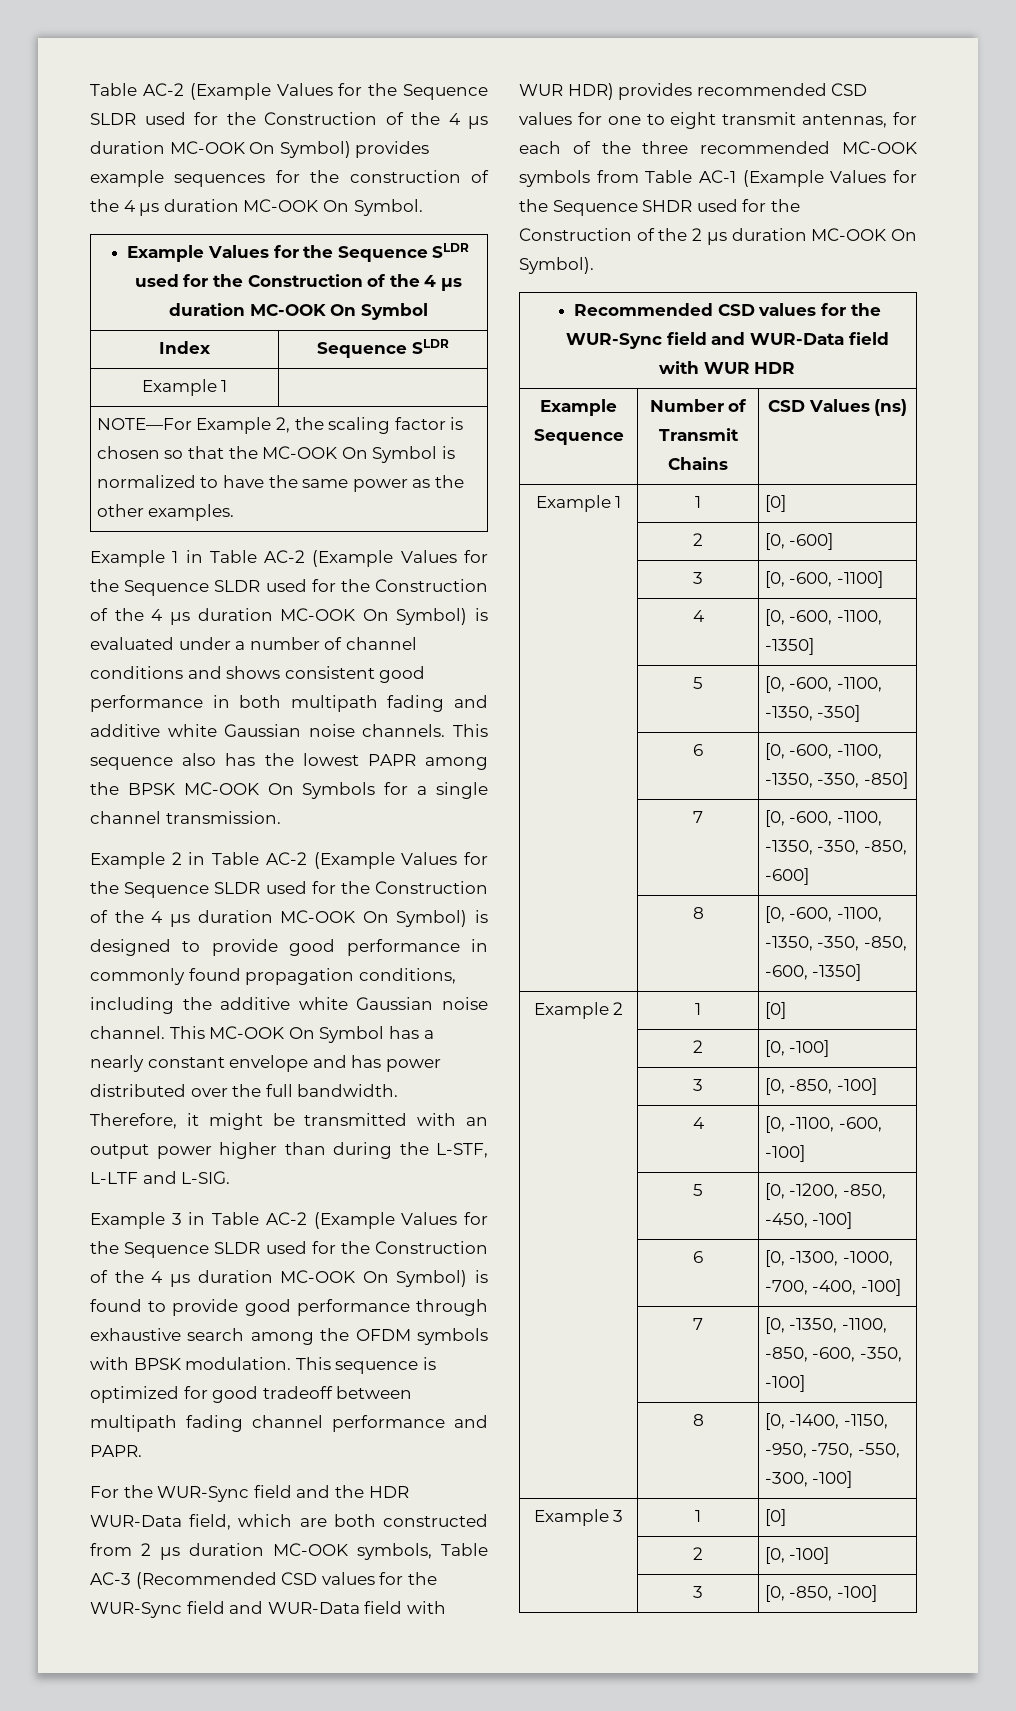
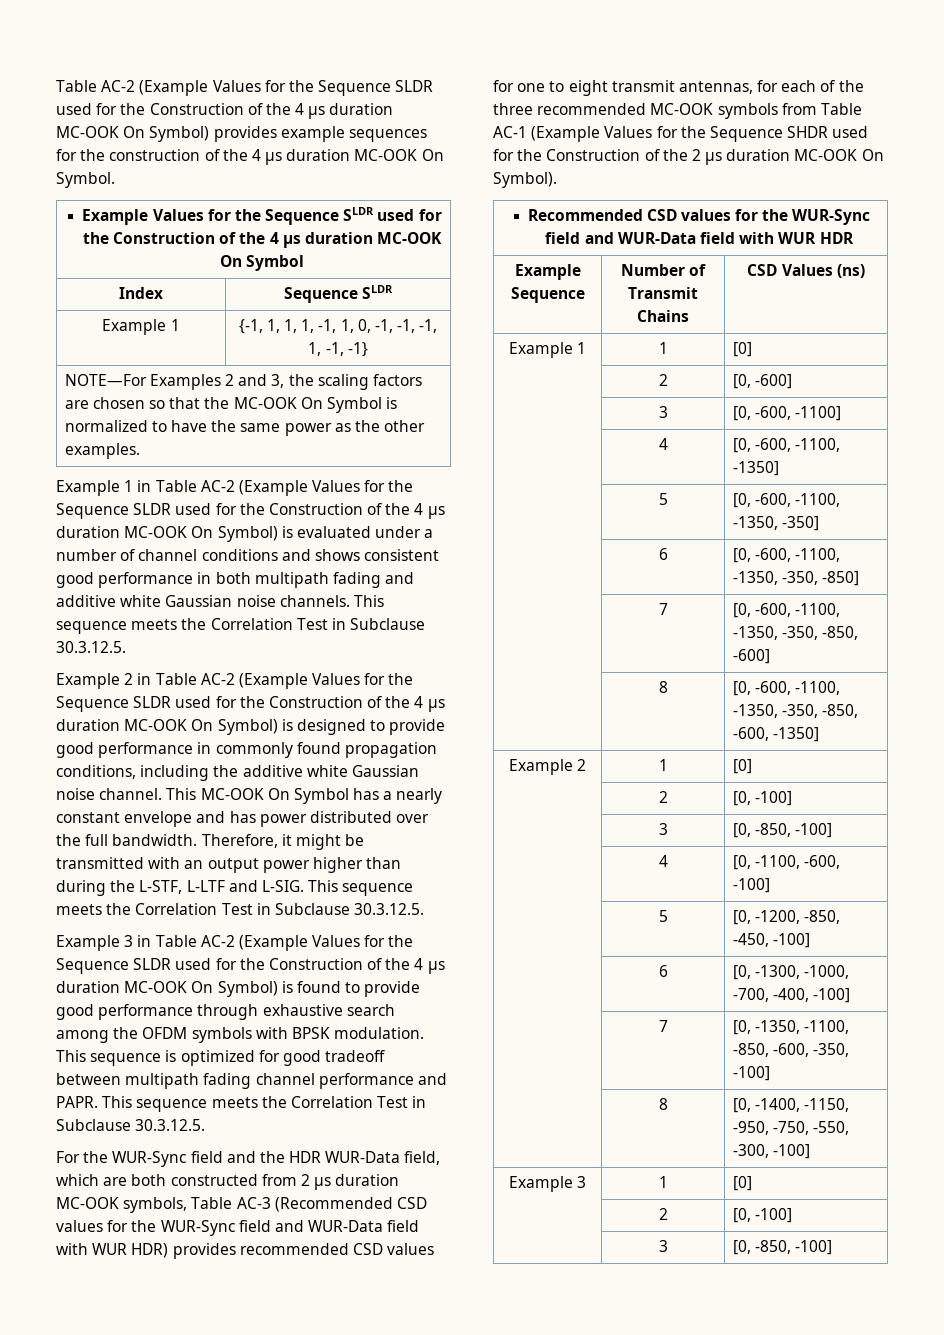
  Index | Sequence SLDR
- Example 1 |
- NOTE—For Example 2, the scaling factor is chosen so that the MC-OOK On Symbol is normalized to have the same power as the other examples.
+ Example 1 | {-1, 1, 1, 1, -1, 1, 0, -1, -1, -1, 1, -1, -1}
+ NOTE—For Examples 2 and 3, the scaling factors are chosen so that the MC-OOK On Symbol is normalized to have the same power as the other examples.
- Example 1 in Table AC-2 (Example Values for the Sequence SLDR used for the Construction of the 4 µs duration MC-OOK On Symbol) is evaluated under a number of channel conditions and shows consistent good performance in both multipath fading and additive white Gaussian noise channels. This sequence also has the lowest PAPR among the BPSK MC-OOK On Symbols for a single channel transmission.
+ Example 1 in Table AC-2 (Example Values for the Sequence SLDR used for the Construction of the 4 µs duration MC-OOK On Symbol) is evaluated under a number of channel conditions and shows consistent good performance in both multipath fading and additive white Gaussian noise channels. This sequence meets the Correlation Test in Subclause 30.3.12.5.
- Therefore, it might be transmitted with an output power higher than during the L-STF, L-LTF and L-SIG.
+ Therefore, it might be transmitted with an output power higher than during the L-STF, L-LTF and L-SIG. This sequence meets the Correlation Test in Subclause 30.3.12.5.
- This sequence is optimized for good tradeoff between multipath fading channel performance and PAPR.
+ This sequence is optimized for good tradeoff between multipath fading channel performance and PAPR. This sequence meets the Correlation Test in Subclause 30.3.12.5.

